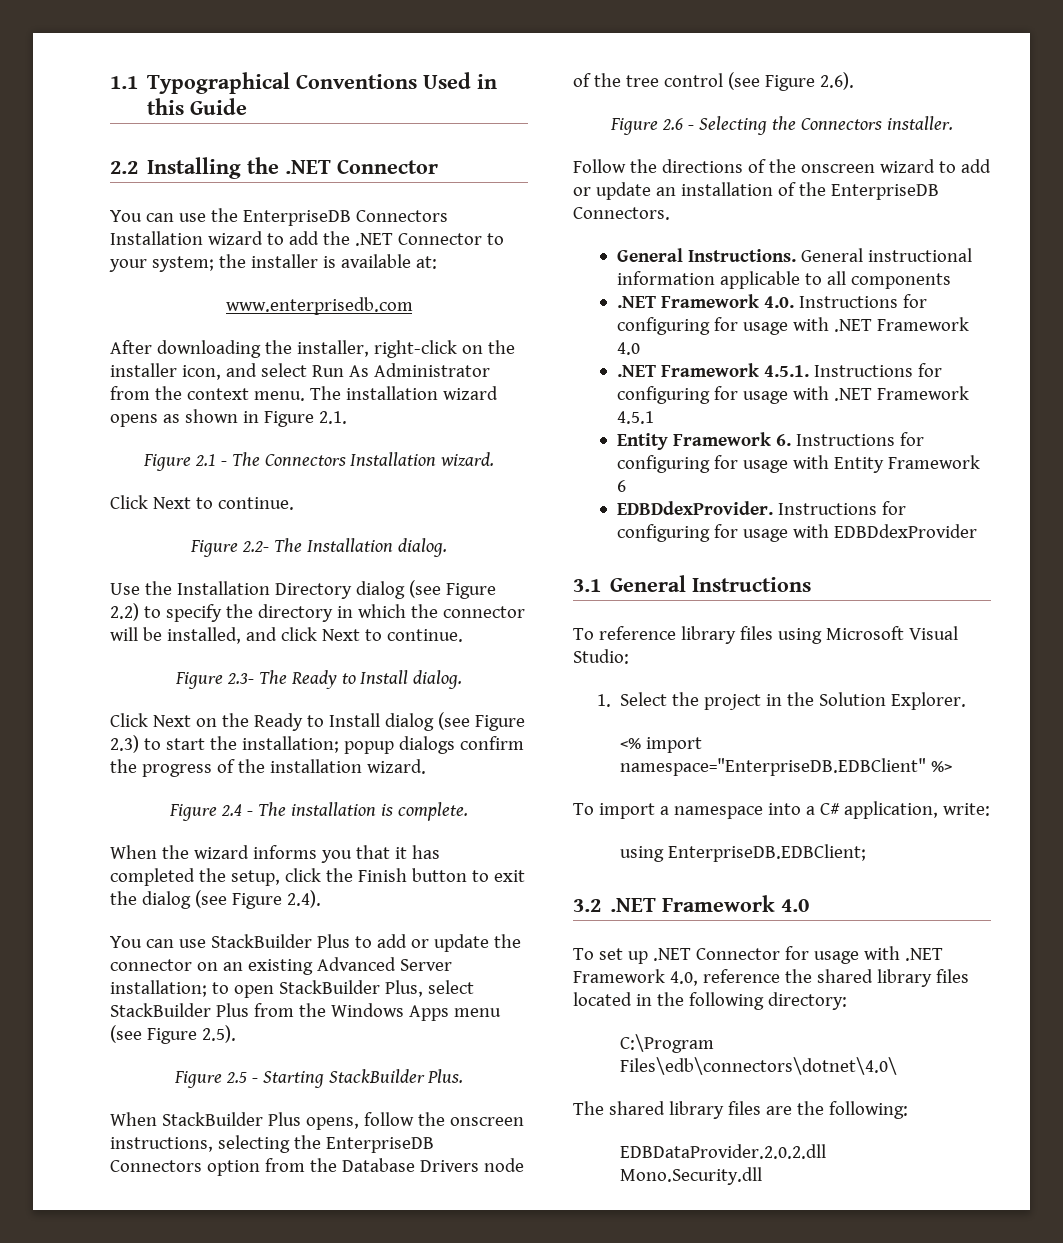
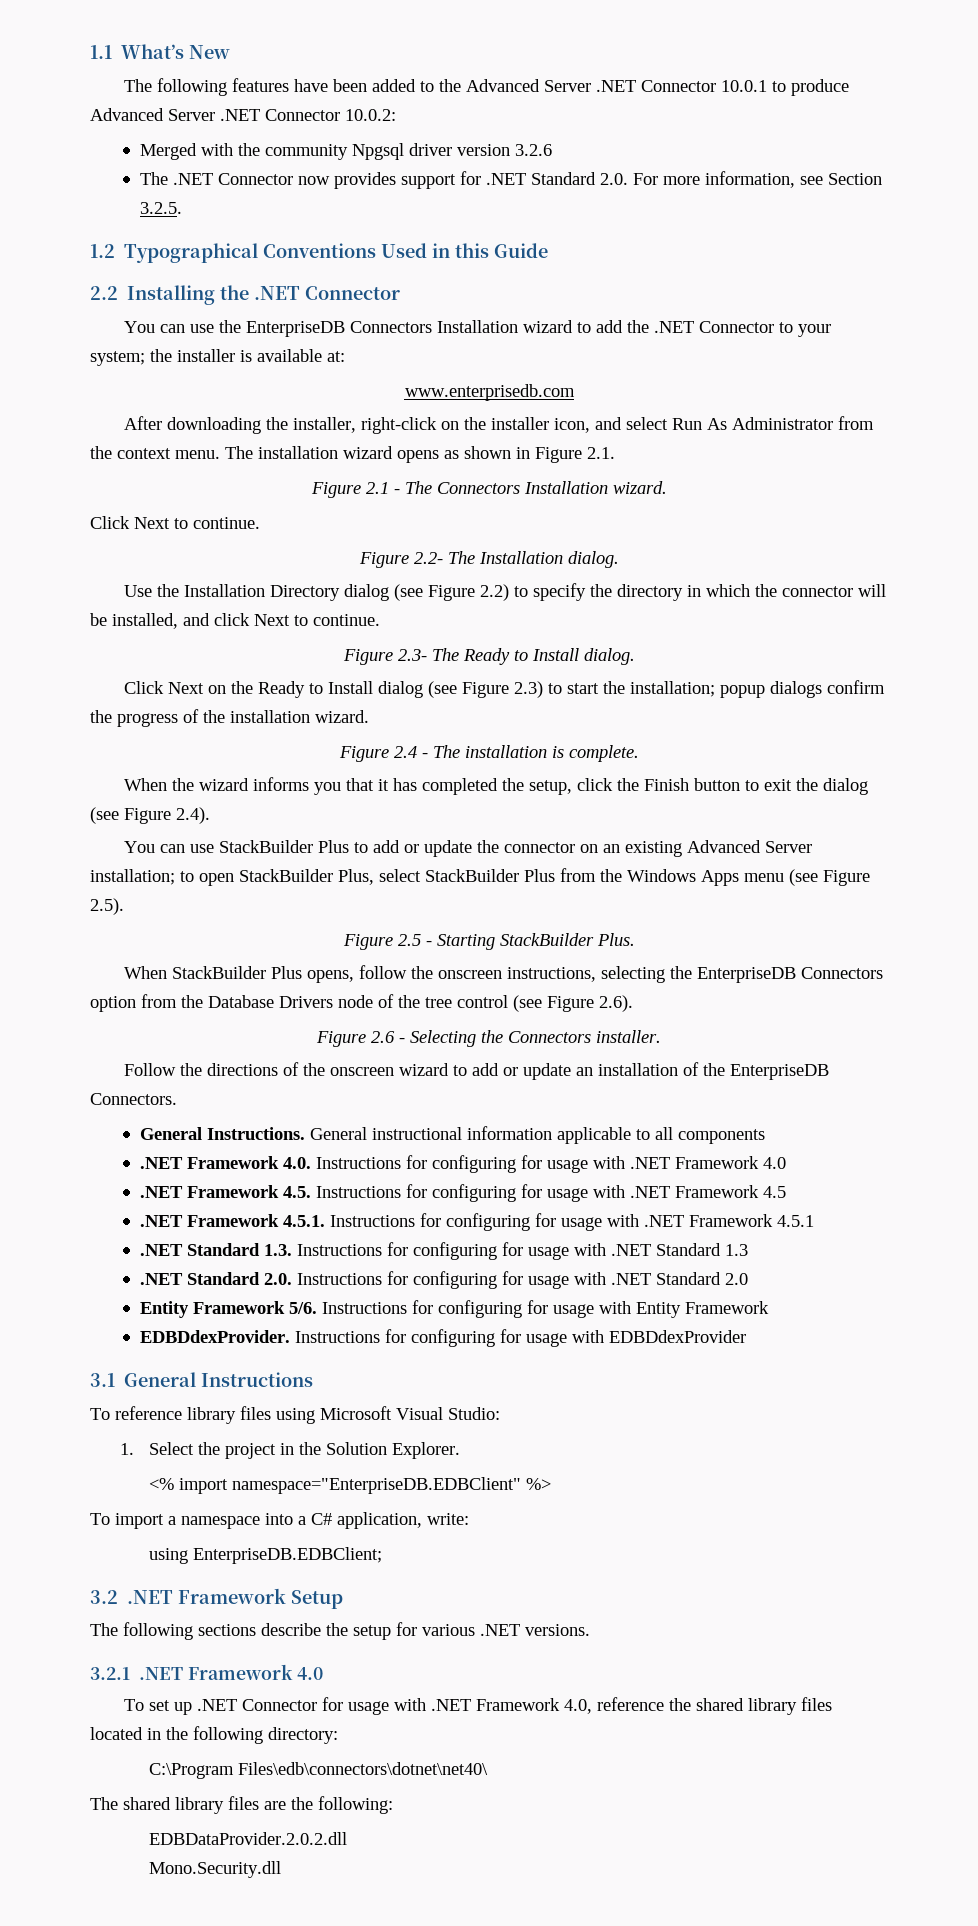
- 1.1 Typographical Conventions Used in this Guide
+ 1.1 What’s New
+ The following features have been added to the Advanced Server .NET Connector 10.0.1 to produce Advanced Server .NET Connector 10.0.2:
+ Merged with the community Npgsql driver version 3.2.6
+ The .NET Connector now provides support for .NET Standard 2.0. For more information, see Section 3.2.5.
+ 1.2 Typographical Conventions Used in this Guide
+ .NET Framework 4.5. Instructions for configuring for usage with .NET Framework 4.5
- Entity Framework 6. Instructions for configuring for usage with Entity Framework 6
+ .NET Standard 1.3. Instructions for configuring for usage with .NET Standard 1.3
+ .NET Standard 2.0. Instructions for configuring for usage with .NET Standard 2.0
+ Entity Framework 5/6. Instructions for configuring for usage with Entity Framework
- 3.2 .NET Framework 4.0
+ 3.2 .NET Framework Setup
+ The following sections describe the setup for various .NET versions.
+ 3.2.1 .NET Framework 4.0
- C:\Program Files\edb\connectors\dotnet\4.0\
+ C:\Program Files\edb\connectors\dotnet\net40\

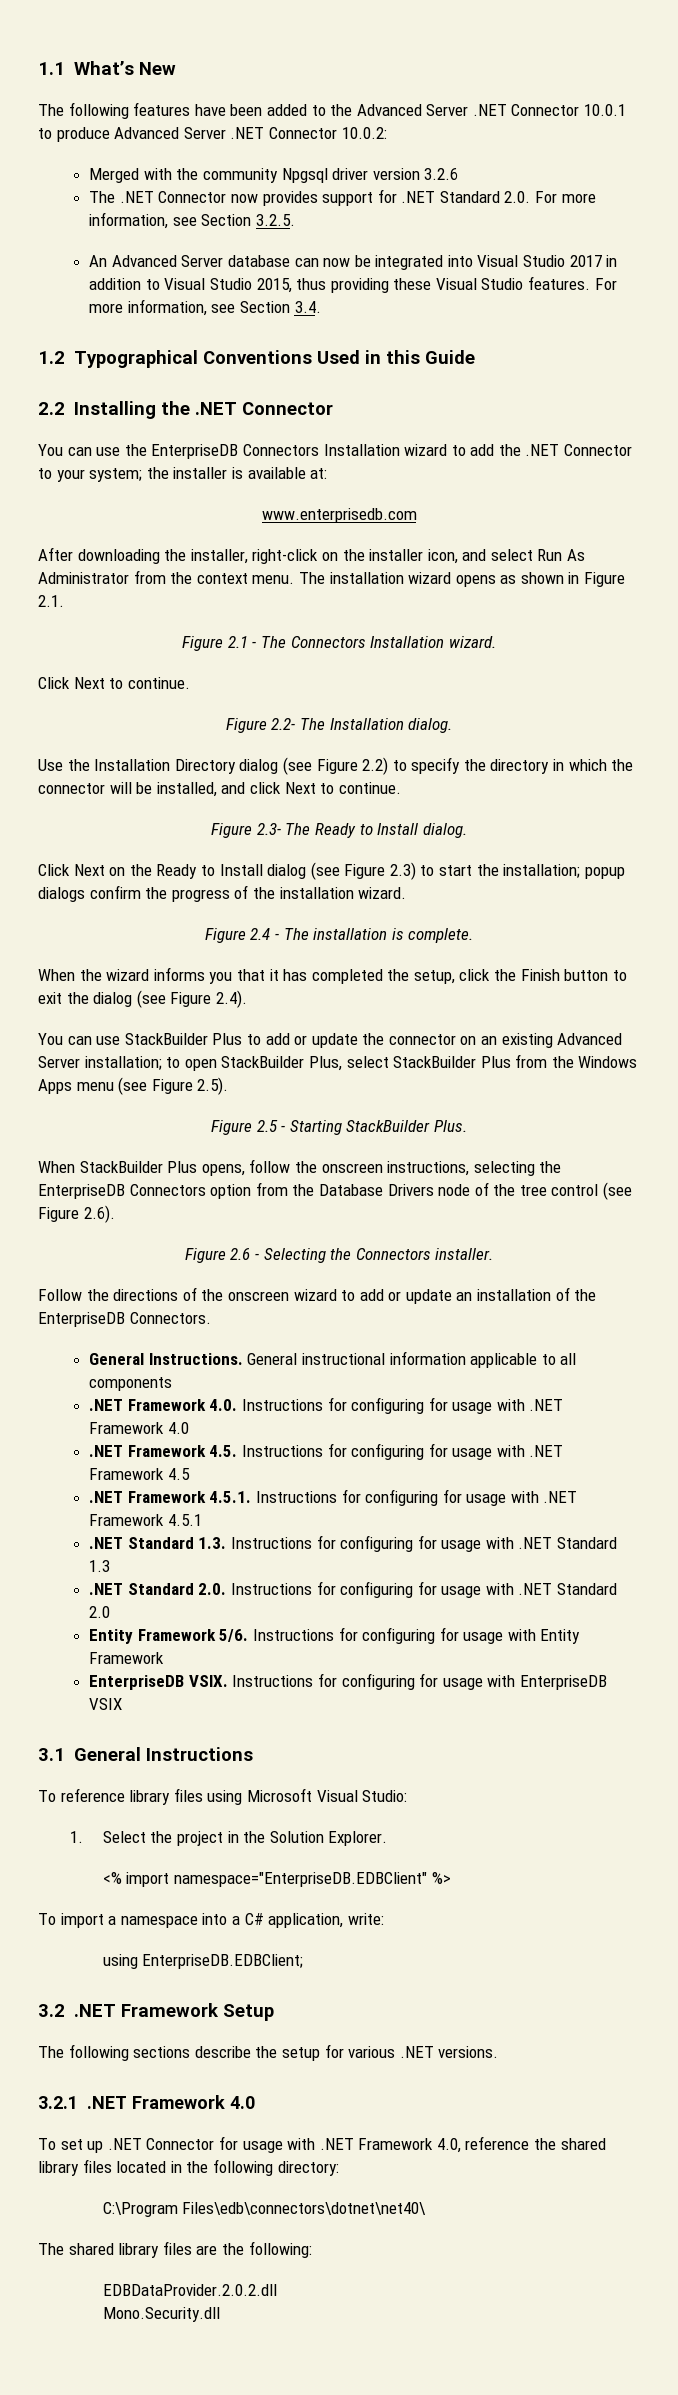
+ An Advanced Server database can now be integrated into Visual Studio 2017 in addition to Visual Studio 2015, thus providing these Visual Studio features. For more information, see Section 3.4.
- EDBDdexProvider. Instructions for configuring for usage with EDBDdexProvider
+ EnterpriseDB VSIX. Instructions for configuring for usage with EnterpriseDB VSIX

